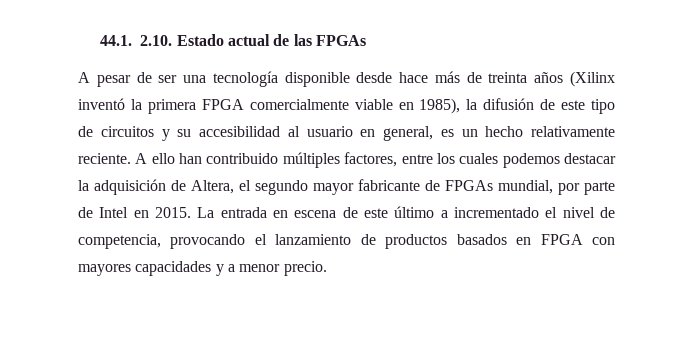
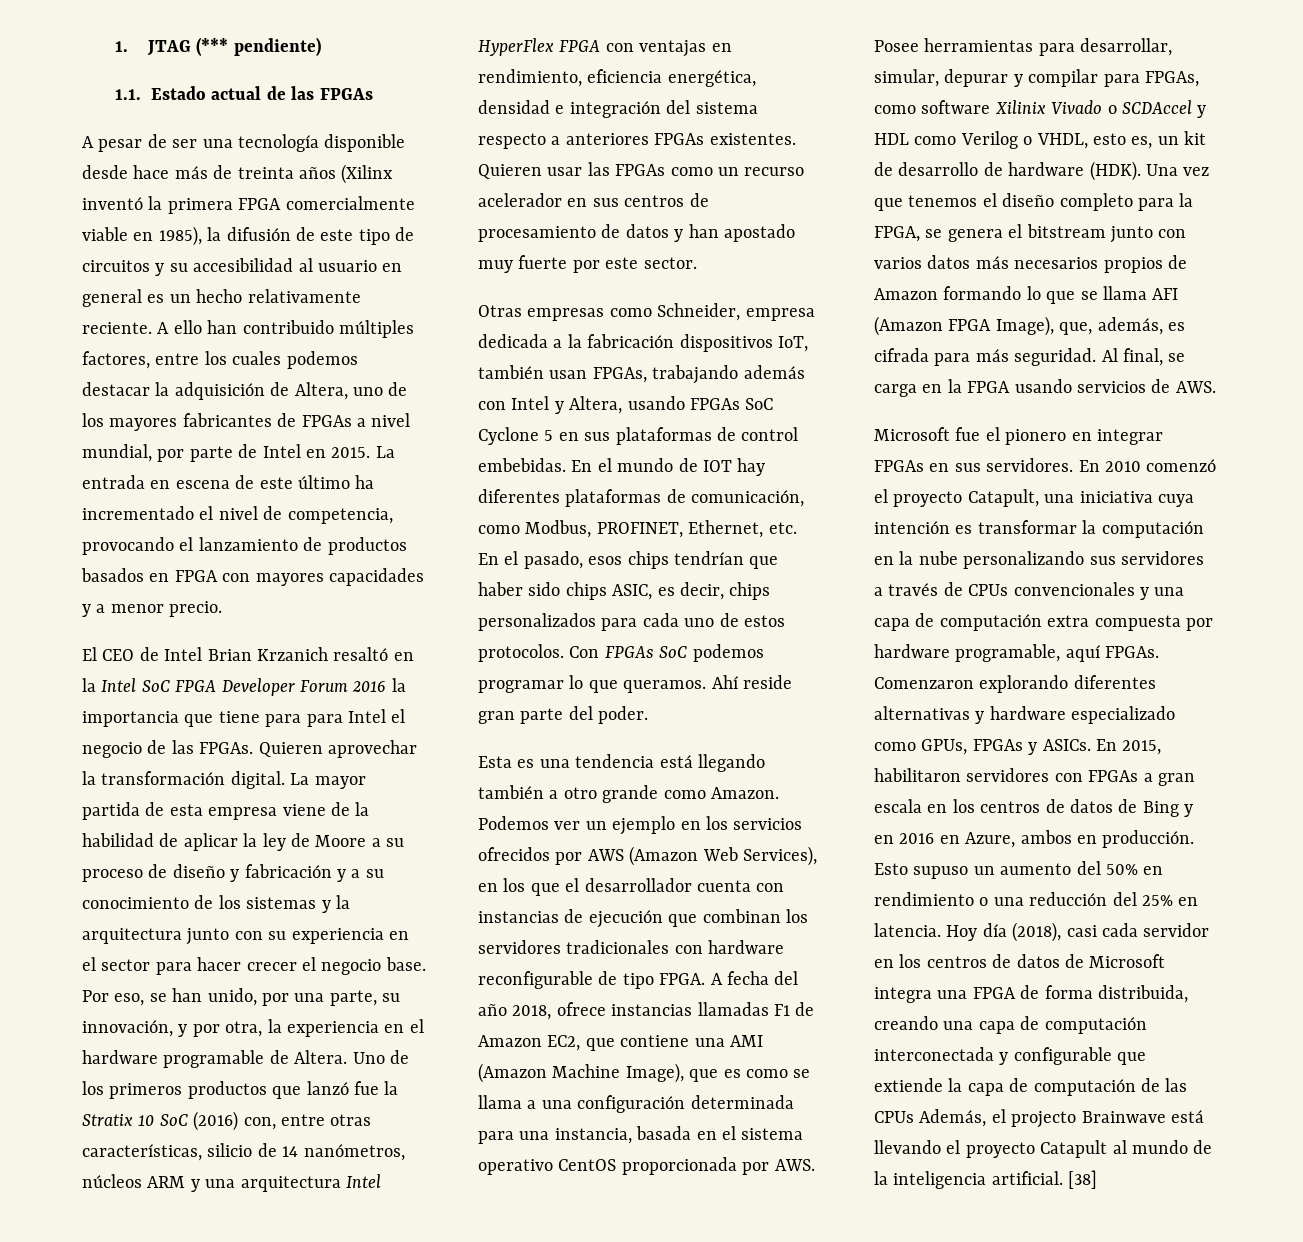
- 44.1. 2.10. Estado actual de las FPGAs
+ 1. JTAG (*** pendiente)
+ 1.1. Estado actual de las FPGAs
- A pesar de ser una tecnología disponible desde hace más de treinta años (Xilinx inventó la primera FPGA comercialmente viable en 1985), la difusión de este tipo de circuitos y su accesibilidad al usuario en general, es un hecho relativamente reciente.
+ A pesar de ser una tecnología disponible desde hace más de treinta años (Xilinx inventó la primera FPGA comercialmente viable en 1985), la difusión de este tipo de circuitos y su accesibilidad al usuario en general es un hecho relativamente reciente.
- A ello han contribuido múltiples factores, entre los cuales podemos destacar la adquisición de Altera, el segundo mayor fabricante de FPGAs mundial, por parte de Intel en 2015.
+ A ello han contribuido múltiples factores, entre los cuales podemos destacar la adquisición de Altera, uno de los mayores fabricantes de FPGAs a nivel mundial, por parte de Intel en 2015.
- La entrada en escena de este último a incrementado el nivel de competencia, provocando el lanzamiento de productos basados en FPGA con mayores capacidades y a menor precio.
+ La entrada en escena de este último ha incrementado el nivel de competencia, provocando el lanzamiento de productos basados en FPGA con mayores capacidades y a menor precio.
+ El CEO de Intel Brian Krzanich resaltó en la Intel SoC FPGA Developer Forum 2016 la importancia que tiene para para Intel el negocio de las FPGAs. Quieren aprovechar la transformación digital. La mayor partida de esta empresa viene de la habilidad de aplicar la ley de Moore a su proceso de diseño y fabricación y a su conocimiento de los sistemas y la arquitectura junto con su experiencia en el sector para hacer crecer el negocio base. Por eso, se han unido, por una parte, su innovación, y por otra, la experiencia en el hardware programable de Altera. Uno de los primeros productos que lanzó fue la Stratix 10 SoC (2016) con, entre otras características, silicio de 14 nanómetros, núcleos ARM y una arquitectura Intel HyperFlex FPGA con ventajas en rendimiento, eficiencia energética, densidad e integración del sistema respecto a anteriores FPGAs existentes. Quieren usar las FPGAs como un recurso acelerador en sus centros de procesamiento de datos y han apostado muy fuerte por este sector.
+ Otras empresas como Schneider, empresa dedicada a la fabricación dispositivos IoT, también usan FPGAs, trabajando además con Intel y Altera, usando FPGAs SoC Cyclone 5 en sus plataformas de control embebidas. En el mundo de IOT hay diferentes plataformas de comunicación, como Modbus, PROFINET, Ethernet, etc. En el pasado, esos chips tendrían que haber sido chips ASIC, es decir, chips personalizados para cada uno de estos protocolos. Con FPGAs SoC podemos programar lo que queramos. Ahí reside gran parte del poder.
+ Esta es una tendencia está llegando también a otro grande como Amazon. Podemos ver un ejemplo en los servicios ofrecidos por AWS (Amazon Web Services), en los que el desarrollador cuenta con instancias de ejecución que combinan los servidores tradicionales con hardware reconfigurable de tipo FPGA. A fecha del año 2018, ofrece instancias llamadas F1 de Amazon EC2, que contiene una AMI (Amazon Machine Image), que es como se llama a una configuración determinada para una instancia, basada en el sistema operativo CentOS proporcionada por AWS. Posee herramientas para desarrollar, simular, depurar y compilar para FPGAs, como software Xilinix Vivado o SCDAccel y HDL como Verilog o VHDL, esto es, un kit de desarrollo de hardware (HDK). Una vez que tenemos el diseño completo para la FPGA, se genera el bitstream junto con varios datos más necesarios propios de Amazon formando lo que se llama AFI (Amazon FPGA Image), que, además, es cifrada para más seguridad. Al final, se carga en la FPGA usando servicios de AWS.
+ Microsoft fue el pionero en integrar FPGAs en sus servidores. En 2010 comenzó el proyecto Catapult, una iniciativa cuya intención es transformar la computación en la nube personalizando sus servidores a través de CPUs convencionales y una capa de computación extra compuesta por hardware programable, aquí FPGAs. Comenzaron explorando diferentes alternativas y hardware especializado como GPUs, FPGAs y ASICs. En 2015, habilitaron servidores con FPGAs a gran escala en los centros de datos de Bing y en 2016 en Azure, ambos en producción. Esto supuso un aumento del 50% en rendimiento o una reducción del 25% en latencia. Hoy día (2018), casi cada servidor en los centros de datos de Microsoft integra una FPGA de forma distribuida, creando una capa de computación interconectada y configurable que extiende la capa de computación de las CPUs Además, el projecto Brainwave está llevando el proyecto Catapult al mundo de la inteligencia artificial. [38]

